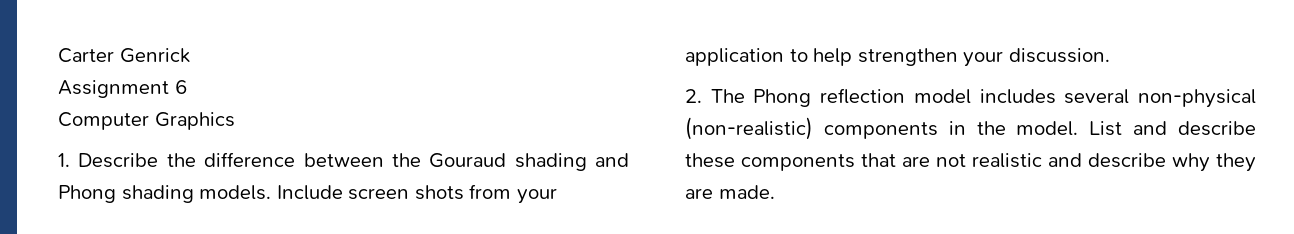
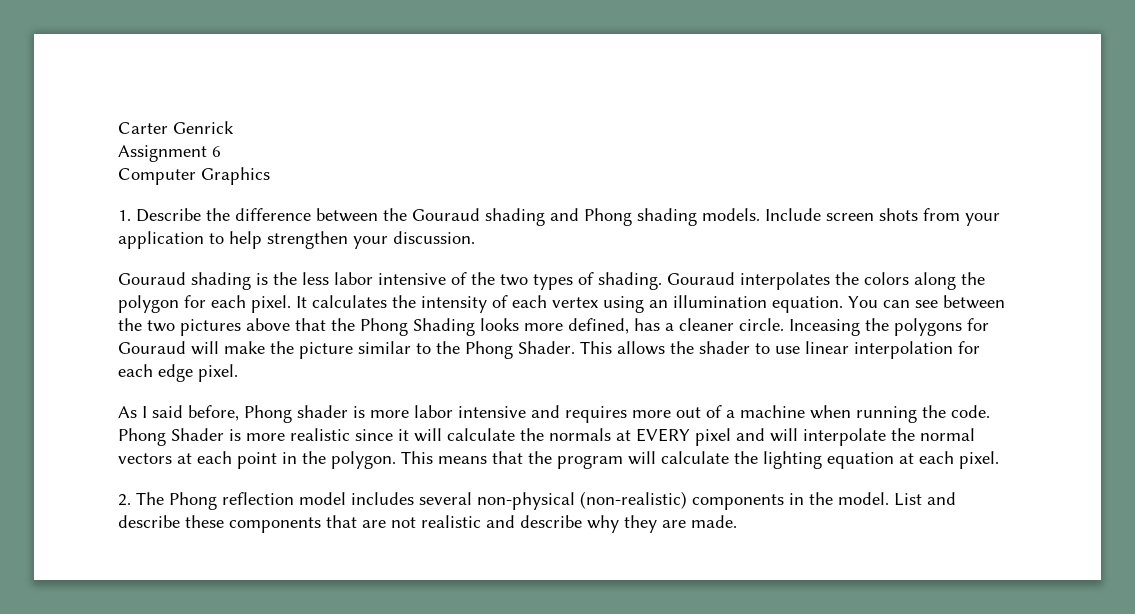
+ Gouraud shading is the less labor intensive of the two types of shading. Gouraud interpolates the colors along the polygon for each pixel. It calculates the intensity of each vertex using an illumination equation. You can see between the two pictures above that the Phong Shading looks more defined, has a cleaner circle. Inceasing the polygons for Gouraud will make the picture similar to the Phong Shader. This allows the shader to use linear interpolation for each edge pixel.
+ As I said before, Phong shader is more labor intensive and requires more out of a machine when running the code. Phong Shader is more realistic since it will calculate the normals at EVERY pixel and will interpolate the normal vectors at each point in the polygon. This means that the program will calculate the lighting equation at each pixel.

